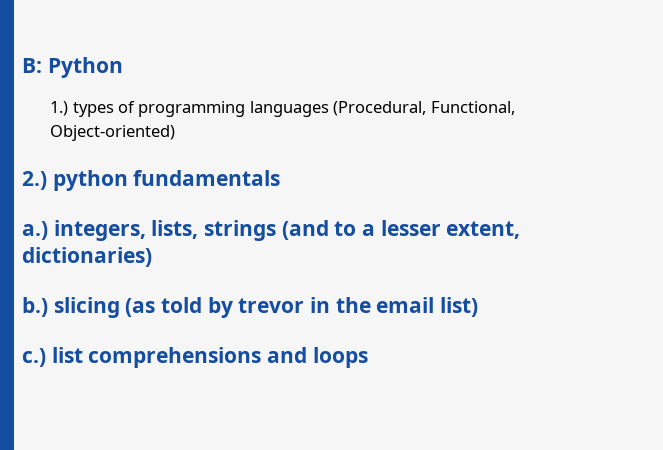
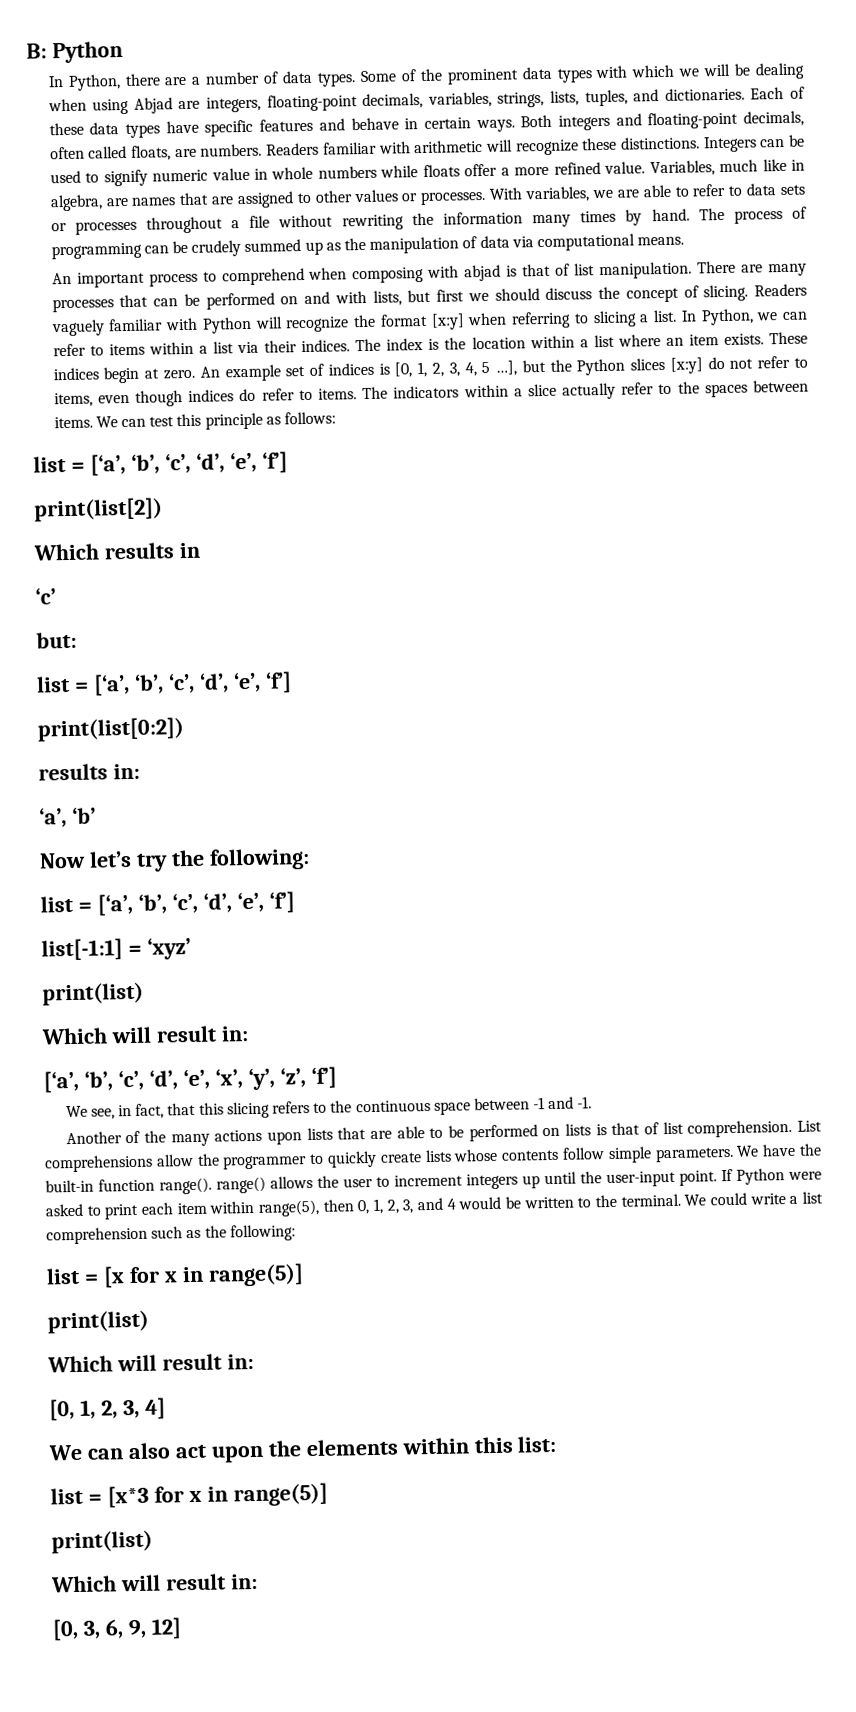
- 1.) types of programming languages (Procedural, Functional, Object-oriented)
- 2.) python fundamentals
- a.) integers, lists, strings (and to a lesser extent, dictionaries)
- b.) slicing (as told by trevor in the email list)
- c.) list comprehensions and loops
+ In Python, there are a number of data types. Some of the prominent data types with which we will be dealing when using Abjad are integers, floating-point decimals, variables, strings, lists, tuples, and dictionaries. Each of these data types have specific features and behave in certain ways. Both integers and floating-point decimals, often called floats, are numbers. Readers familiar with arithmetic will recognize these distinctions. Integers can be used to signify numeric value in whole numbers while floats offer a more refined value. Variables, much like in algebra, are names that are assigned to other values or processes. With variables, we are able to refer to data sets or processes throughout a file without rewriting the information many times by hand. The process of programming can be crudely summed up as the manipulation of data via computational means.
+ An important process to comprehend when composing with abjad is that of list manipulation. There are many processes that can be performed on and with lists, but first we should discuss the concept of slicing. Readers vaguely familiar with Python will recognize the format [x:y] when referring to slicing a list. In Python, we can refer to items within a list via their indices. The index is the location within a list where an item exists. These indices begin at zero. An example set of indices is [0, 1, 2, 3, 4, 5 …], but the Python slices [x:y] do not refer to items, even though indices do refer to items. The indicators within a slice actually refer to the spaces between items. We can test this principle as follows:
+ list = [‘a’, ‘b’, ‘c’, ‘d’, ‘e’, ‘f’]
+ print(list[2])
+ Which results in
+ ‘c’
+ but:
+ list = [‘a’, ‘b’, ‘c’, ‘d’, ‘e’, ‘f’]
+ print(list[0:2])
+ results in:
+ ‘a’, ‘b’
+ Now let’s try the following:
+ list = [‘a’, ‘b’, ‘c’, ‘d’, ‘e’, ‘f’]
+ list[-1:1] = ‘xyz’
+ print(list)
+ Which will result in:
+ [‘a’, ‘b’, ‘c’, ‘d’, ‘e’, ‘x’, ‘y’, ‘z’, ‘f’]
+ We see, in fact, that this slicing refers to the continuous space between -1 and -1.
+ Another of the many actions upon lists that are able to be performed on lists is that of list comprehension. List comprehensions allow the programmer to quickly create lists whose contents follow simple parameters. We have the built-in function range(). range() allows the user to increment integers up until the user-input point. If Python were asked to print each item within range(5), then 0, 1, 2, 3, and 4 would be written to the terminal. We could write a list comprehension such as the following:
+ list = [x for x in range(5)]
+ print(list)
+ Which will result in:
+ [0, 1, 2, 3, 4]
+ We can also act upon the elements within this list:
+ list = [x*3 for x in range(5)]
+ print(list)
+ Which will result in:
+ [0, 3, 6, 9, 12]

